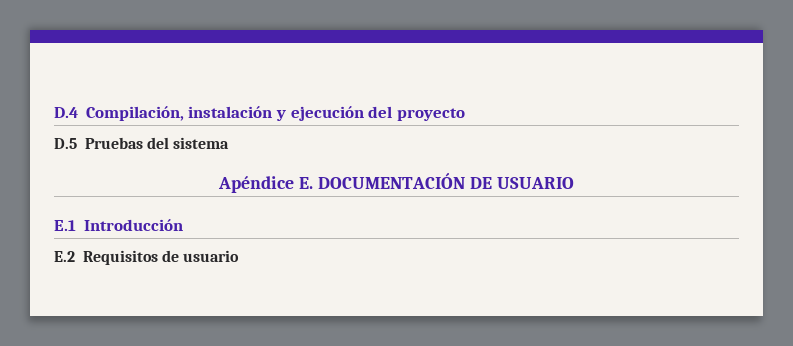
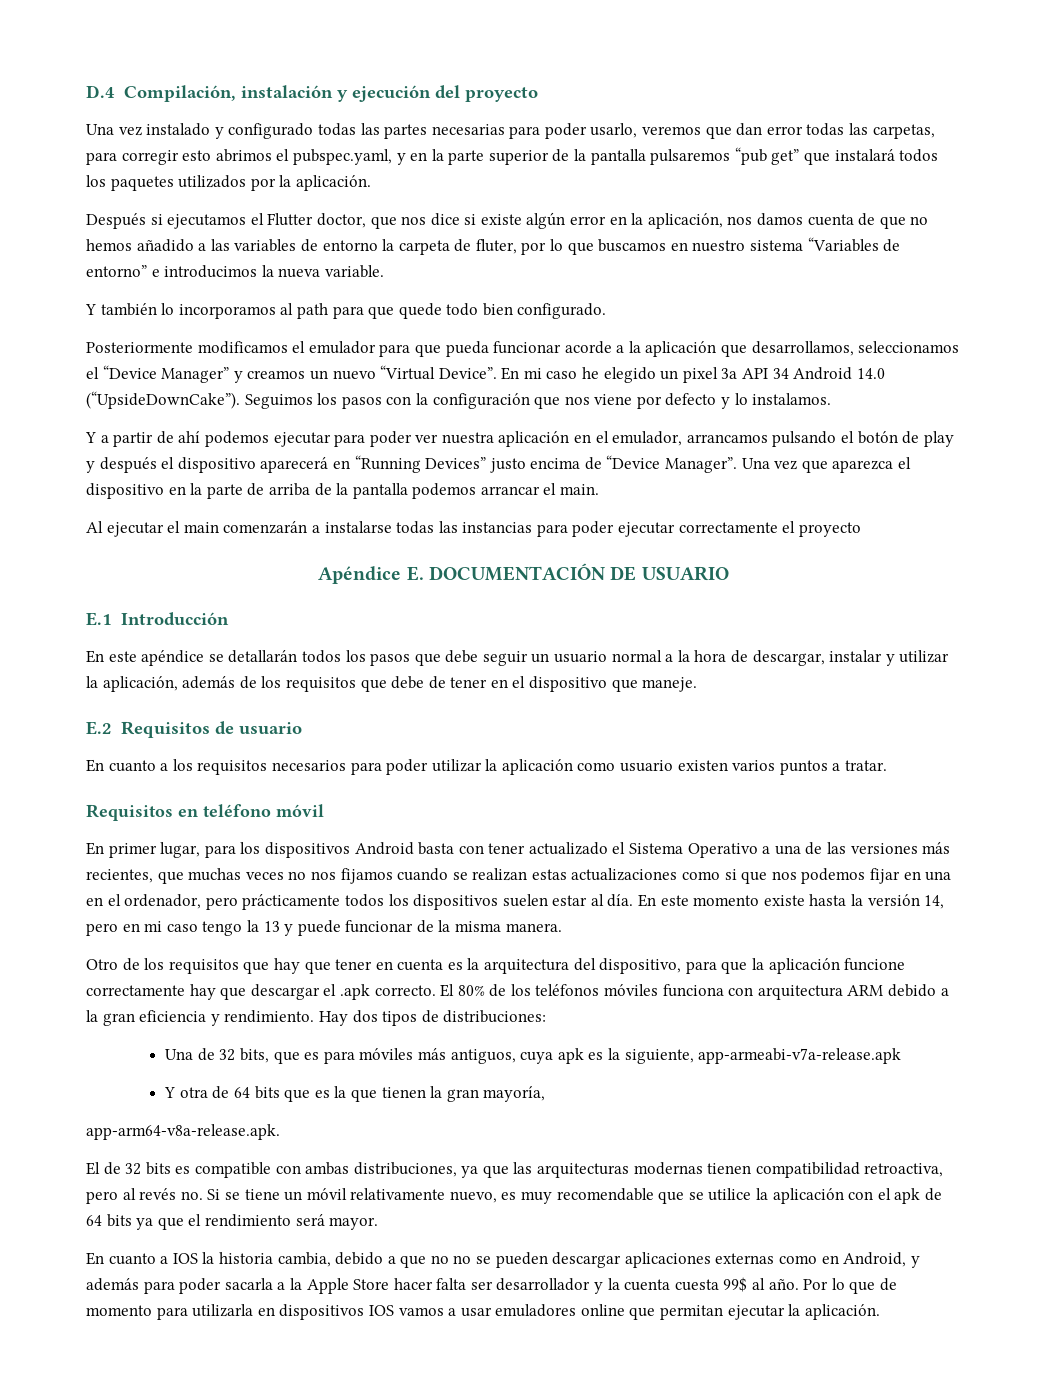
- D.5 Pruebas del sistema
+ Una vez instalado y configurado todas las partes necesarias para poder usarlo, veremos que dan error todas las carpetas, para corregir esto abrimos el pubspec.yaml, y en la parte superior de la pantalla pulsaremos “pub get” que instalará todos los paquetes utilizados por la aplicación.
+ Después si ejecutamos el Flutter doctor, que nos dice si existe algún error en la aplicación, nos damos cuenta de que no hemos añadido a las variables de entorno la carpeta de fluter, por lo que buscamos en nuestro sistema “Variables de entorno” e introducimos la nueva variable.
+ Y también lo incorporamos al path para que quede todo bien configurado.
+ Posteriormente modificamos el emulador para que pueda funcionar acorde a la aplicación que desarrollamos, seleccionamos el “Device Manager” y creamos un nuevo “Virtual Device”. En mi caso he elegido un pixel 3a API 34 Android 14.0 (“UpsideDownCake”). Seguimos los pasos con la configuración que nos viene por defecto y lo instalamos.
+ Y a partir de ahí podemos ejecutar para poder ver nuestra aplicación en el emulador, arrancamos pulsando el botón de play y después el dispositivo aparecerá en “Running Devices” justo encima de “Device Manager”. Una vez que aparezca el dispositivo en la parte de arriba de la pantalla podemos arrancar el main.
+ Al ejecutar el main comenzarán a instalarse todas las instancias para poder ejecutar correctamente el proyecto
+ En este apéndice se detallarán todos los pasos que debe seguir un usuario normal a la hora de descargar, instalar y utilizar la aplicación, además de los requisitos que debe de tener en el dispositivo que maneje.
  E.2 Requisitos de usuario
+ En cuanto a los requisitos necesarios para poder utilizar la aplicación como usuario existen varios puntos a tratar.
+ Requisitos en teléfono móvil
+ En primer lugar, para los dispositivos Android basta con tener actualizado el Sistema Operativo a una de las versiones más recientes, que muchas veces no nos fijamos cuando se realizan estas actualizaciones como si que nos podemos fijar en una en el ordenador, pero prácticamente todos los dispositivos suelen estar al día. En este momento existe hasta la versión 14, pero en mi caso tengo la 13 y puede funcionar de la misma manera.
+ Otro de los requisitos que hay que tener en cuenta es la arquitectura del dispositivo, para que la aplicación funcione correctamente hay que descargar el .apk correcto. El 80% de los teléfonos móviles funciona con arquitectura ARM debido a la gran eficiencia y rendimiento. Hay dos tipos de distribuciones:
+ Una de 32 bits, que es para móviles más antiguos, cuya apk es la siguiente, app-armeabi-v7a-release.apk
+ Y otra de 64 bits que es la que tienen la gran mayoría,
+ app-arm64-v8a-release.apk.
+ El de 32 bits es compatible con ambas distribuciones, ya que las arquitecturas modernas tienen compatibilidad retroactiva, pero al revés no. Si se tiene un móvil relativamente nuevo, es muy recomendable que se utilice la aplicación con el apk de 64 bits ya que el rendimiento será mayor.
+ En cuanto a IOS la historia cambia, debido a que no no se pueden descargar aplicaciones externas como en Android, y además para poder sacarla a la Apple Store hacer falta ser desarrollador y la cuenta cuesta 99$ al año. Por lo que de momento para utilizarla en dispositivos IOS vamos a usar emuladores online que permitan ejecutar la aplicación.

